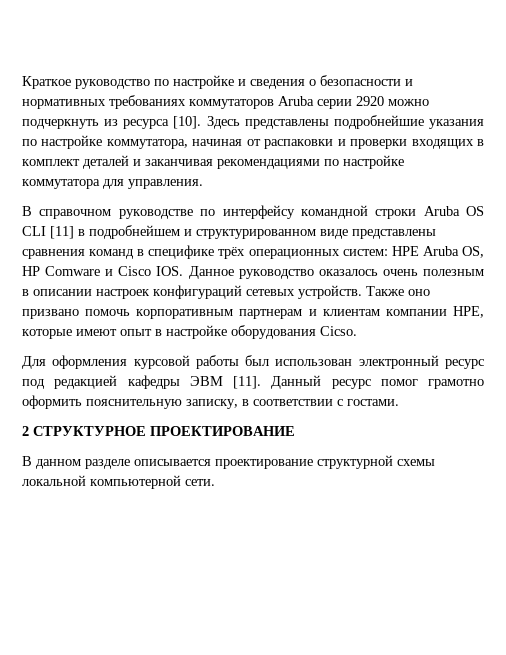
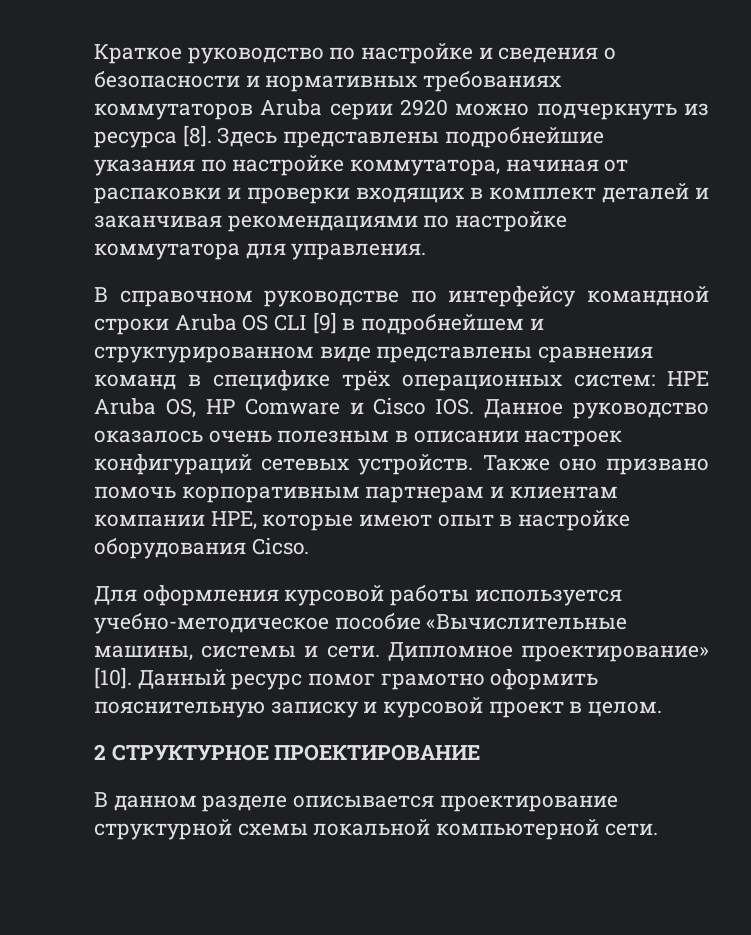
- Краткое руководство по настройке и сведения о безопасности и нормативных требованиях коммутаторов Aruba серии 2920 можно подчеркнуть из ресурса [10].
+ Краткое руководство по настройке и сведения о безопасности и нормативных требованиях коммутаторов Aruba серии 2920 можно подчеркнуть из ресурса [8].
- В справочном руководстве по интерфейсу командной строки Aruba OS CLI [11] в подробнейшем и структурированном виде представлены сравнения команд в специфике трёх операционных систем: HPE Aruba OS, HP Comware и Cisco IOS. Данное руководство оказалось очень полезным в описании настроек конфигураций сетевых устройств.
+ В справочном руководстве по интерфейсу командной строки Aruba OS CLI [9] в подробнейшем и структурированном виде представлены сравнения команд в специфике трёх операционных систем: HPE Aruba OS, HP Comware и Cisco IOS. Данное руководство оказалось очень полезным в описании настроек конфигураций сетевых устройств.
- Для оформления курсовой работы был использован электронный ресурс под редакцией кафедры ЭВМ [11].
+ Для оформления курсовой работы используется учебно-методическое пособие «Вычислительные машины, системы и сети. Дипломное проектирование» [10].
- Данный ресурс помог грамотно оформить пояснительную записку, в соответствии с гостами.
+ Данный ресурс помог грамотно оформить пояснительную записку и курсовой проект в целом.

